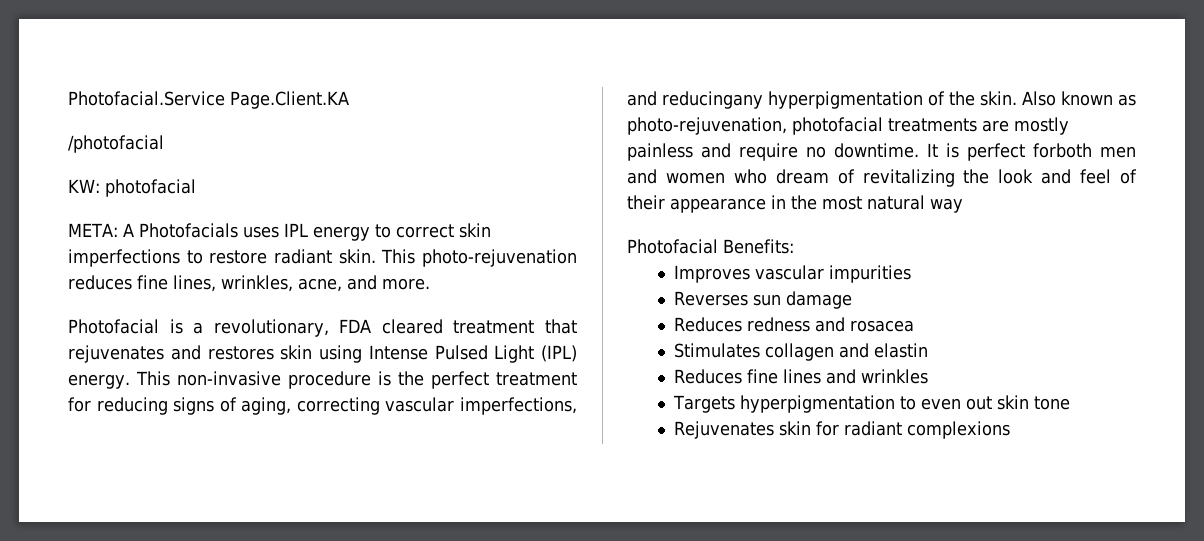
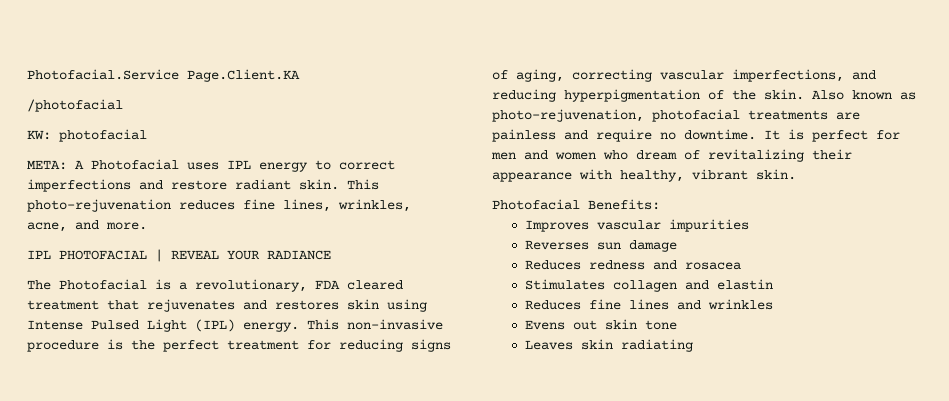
- META: A Photofacials uses IPL energy to correct skin imperfections to restore radiant skin.
+ META: A Photofacial uses IPL energy to correct imperfections and restore radiant skin.
- Photofacial is a revolutionary, FDA cleared treatment that rejuvenates and restores skin using Intense Pulsed Light (IPL) energy.
+ IPL PHOTOFACIAL | REVEAL YOUR RADIANCE
+ The Photofacial is a revolutionary, FDA cleared treatment that rejuvenates and restores skin using Intense Pulsed Light (IPL) energy.
- This non-invasive procedure is the perfect treatment for reducing signs of aging, correcting vascular imperfections, and reducingany hyperpigmentation of the skin.
+ This non-invasive procedure is the perfect treatment for reducing signs of aging, correcting vascular imperfections, and reducing hyperpigmentation of the skin.
- Also known as photo-rejuvenation, photofacial treatments are mostly painless and require no downtime.
+ Also known as photo-rejuvenation, photofacial treatments are painless and require no downtime.
- It is perfect forboth men and women who dream of revitalizing the look and feel of their appearance in the most natural way
+ It is perfect for men and women who dream of revitalizing their appearance with healthy, vibrant skin.
- Targets hyperpigmentation to even out skin tone
+ Evens out skin tone
- Rejuvenates skin for radiant complexions
+ Leaves skin radiating

